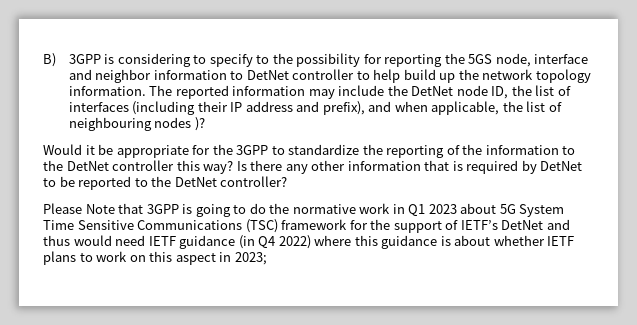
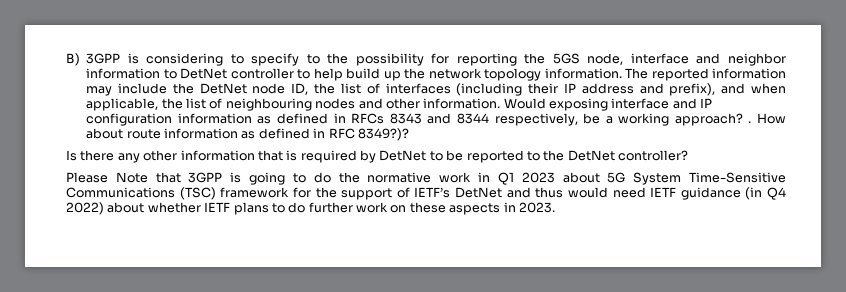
- The reported information may include the DetNet node ID, the list of interfaces (including their IP address and prefix), and when applicable, the list of neighbouring nodes )?
- Would it be appropriate for the 3GPP to standardize the reporting of the information to the DetNet controller this way? Is there any other information that is required by DetNet to be reported to the DetNet controller?
+ The reported information may include the DetNet node ID, the list of interfaces (including their IP address and prefix), and when applicable, the list of neighbouring nodes and other information. Would exposing interface and IP configuration information as defined in RFCs 8343 and 8344 respectively, be a working approach? . How about route information as defined in RFC 8349?)?
+ Is there any other information that is required by DetNet to be reported to the DetNet controller?
- Please Note that 3GPP is going to do the normative work in Q1 2023 about 5G System Time Sensitive Communications (TSC) framework for the support of IETF’s DetNet and thus would need IETF guidance (in Q4 2022) where this guidance is about whether IETF plans to work on this aspect in 2023;
+ Please Note that 3GPP is going to do the normative work in Q1 2023 about 5G System Time-Sensitive Communications (TSC) framework for the support of IETF’s DetNet and thus would need IETF guidance (in Q4 2022) about whether IETF plans to do further work on these aspects in 2023.

